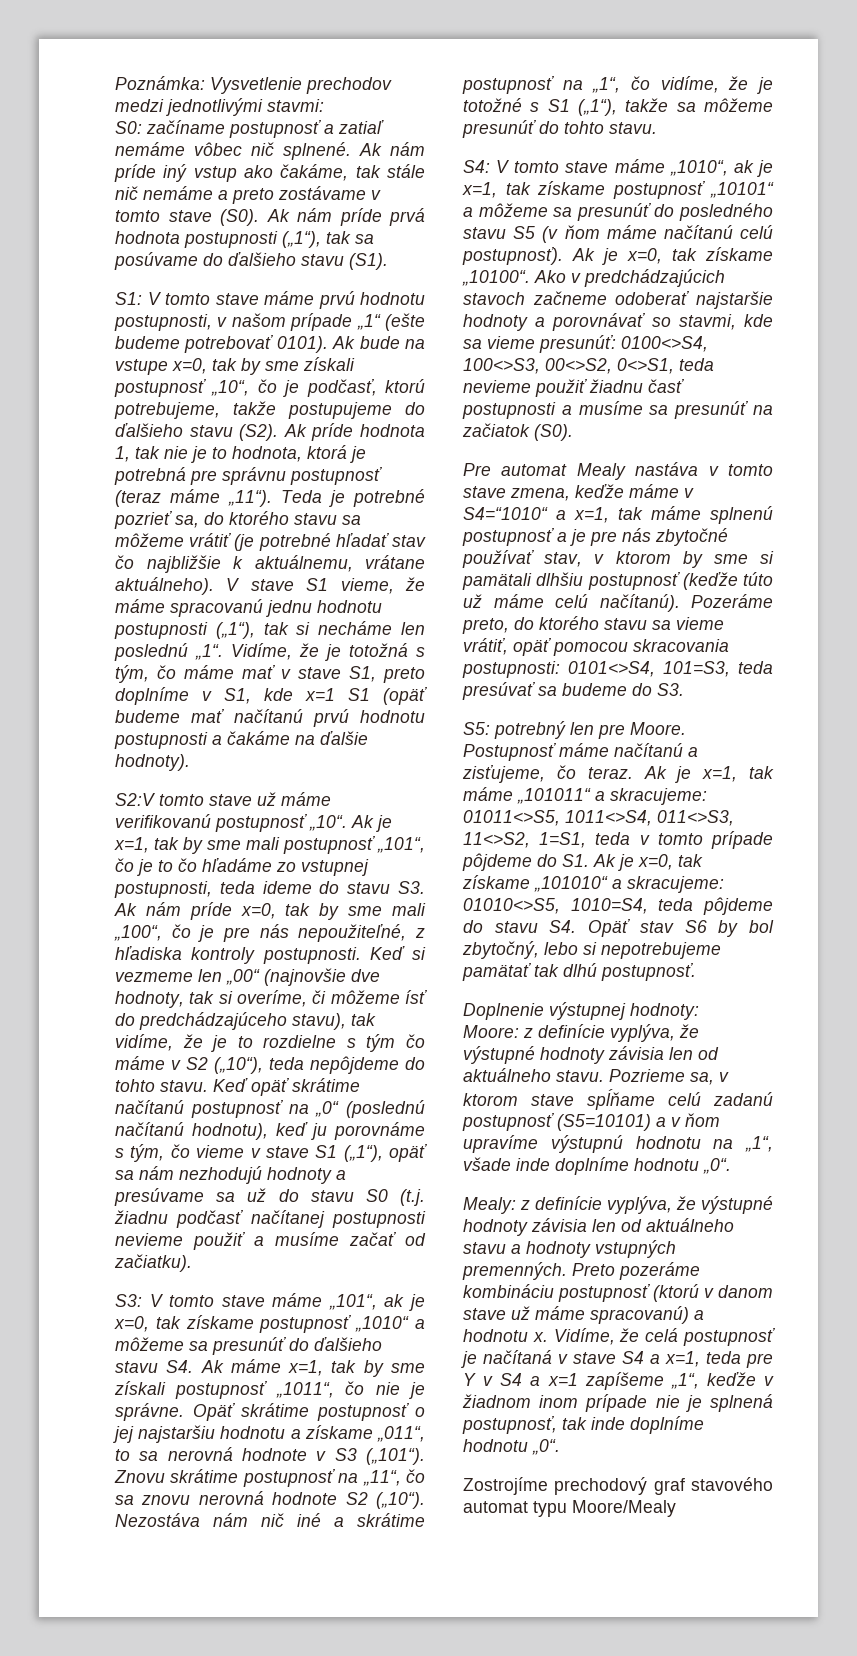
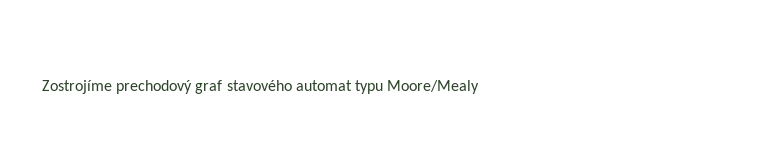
- Poznámka: Vysvetlenie prechodov medzi jednotlivými stavmi:
- S0: začíname postupnosť a zatiaľ nemáme vôbec nič splnené. Ak nám príde iný vstup ako čakáme, tak stále nič nemáme a preto zostávame v tomto stave (S0). Ak nám príde prvá hodnota postupnosti („1“), tak sa posúvame do ďalšieho stavu (S1).
- S1: V tomto stave máme prvú hodnotu postupnosti, v našom prípade „1“ (ešte budeme potrebovať 0101). Ak bude na vstupe x=0, tak by sme získali postupnosť „10“, čo je podčasť, ktorú potrebujeme, takže postupujeme do ďalšieho stavu (S2). Ak príde hodnota 1, tak nie je to hodnota, ktorá je potrebná pre správnu postupnosť (teraz máme „11“). Teda je potrebné pozrieť sa, do ktorého stavu sa môžeme vrátiť (je potrebné hľadať stav čo najbližšie k aktuálnemu, vrátane aktuálneho). V stave S1 vieme, že máme spracovanú jednu hodnotu postupnosti („1“), tak si necháme len poslednú „1“. Vidíme, že je totožná s tým, čo máme mať v stave S1, preto doplníme v S1, kde x=1 S1 (opäť budeme mať načítanú prvú hodnotu postupnosti a čakáme na ďalšie hodnoty).
- S2:V tomto stave už máme verifikovanú postupnosť „10“. Ak je x=1, tak by sme mali postupnosť „101“, čo je to čo hľadáme zo vstupnej postupnosti, teda ideme do stavu S3. Ak nám príde x=0, tak by sme mali „100“, čo je pre nás nepoužiteľné, z hľadiska kontroly postupnosti. Keď si vezmeme len „00“ (najnovšie dve hodnoty, tak si overíme, či môžeme ísť do predchádzajúceho stavu), tak vidíme, že je to rozdielne s tým čo máme v S2 („10“), teda nepôjdeme do tohto stavu. Keď opäť skrátime načítanú postupnosť na „0“ (poslednú načítanú hodnotu), keď ju porovnáme s tým, čo vieme v stave S1 („1“), opäť sa nám nezhodujú hodnoty a presúvame sa už do stavu S0 (t.j. žiadnu podčasť načítanej postupnosti nevieme použiť a musíme začať od začiatku).
- S3: V tomto stave máme „101“, ak je x=0, tak získame postupnosť „1010“ a môžeme sa presunúť do ďalšieho stavu S4. Ak máme x=1, tak by sme získali postupnosť „1011“, čo nie je správne. Opäť skrátime postupnosť o jej najstaršiu hodnotu a získame „011“, to sa nerovná hodnote v S3 („101“). Znovu skrátime postupnosť na „11“, čo sa znovu nerovná hodnote S2 („10“). Nezostáva nám nič iné a skrátime postupnosť na „1“, čo vidíme, že je totožné s S1 („1“), takže sa môžeme presunúť do tohto stavu.
- S4: V tomto stave máme „1010“, ak je x=1, tak získame postupnosť „10101“ a môžeme sa presunúť do posledného stavu S5 (v ňom máme načítanú celú postupnosť). Ak je x=0, tak získame „10100“. Ako v predchádzajúcich stavoch začneme odoberať najstaršie hodnoty a porovnávať so stavmi, kde sa vieme presunúť: 0100<>S4, 100<>S3, 00<>S2, 0<>S1, teda nevieme použiť žiadnu časť postupnosti a musíme sa presunúť na začiatok (S0).
- Pre automat Mealy nastáva v tomto stave zmena, keďže máme v S4=“1010“ a x=1, tak máme splnenú postupnosť a je pre nás zbytočné používať stav, v ktorom by sme si pamätali dlhšiu postupnosť (keďže túto už máme celú načítanú). Pozeráme preto, do ktorého stavu sa vieme vrátiť, opäť pomocou skracovania postupnosti: 0101<>S4, 101=S3, teda presúvať sa budeme do S3.
- S5: potrebný len pre Moore. Postupnosť máme načítanú a zisťujeme, čo teraz. Ak je x=1, tak máme „101011“ a skracujeme: 01011<>S5, 1011<>S4, 011<>S3, 11<>S2, 1=S1, teda v tomto prípade pôjdeme do S1. Ak je x=0, tak získame „101010“ a skracujeme: 01010<>S5, 1010=S4, teda pôjdeme do stavu S4. Opäť stav S6 by bol zbytočný, lebo si nepotrebujeme pamätať tak dlhú postupnosť.
- Doplnenie výstupnej hodnoty:
- Moore: z definície vyplýva, že výstupné hodnoty závisia len od aktuálneho stavu. Pozrieme sa, v ktorom stave spĺňame celú zadanú postupnosť (S5=10101) a v ňom upravíme výstupnú hodnotu na „1“, všade inde doplníme hodnotu „0“.
- Mealy: z definície vyplýva, že výstupné hodnoty závisia len od aktuálneho stavu a hodnoty vstupných premenných. Preto pozeráme kombináciu postupnosť (ktorú v danom stave už máme spracovanú) a hodnotu x. Vidíme, že celá postupnosť je načítaná v stave S4 a x=1, teda pre Y v S4 a x=1 zapíšeme „1“, keďže v žiadnom inom prípade nie je splnená postupnosť, tak inde doplníme hodnotu „0“.

